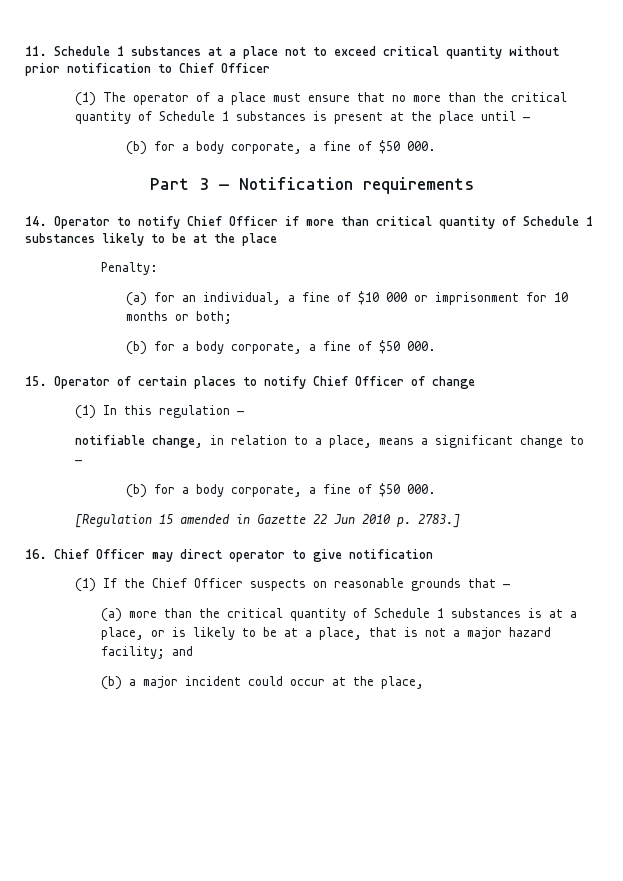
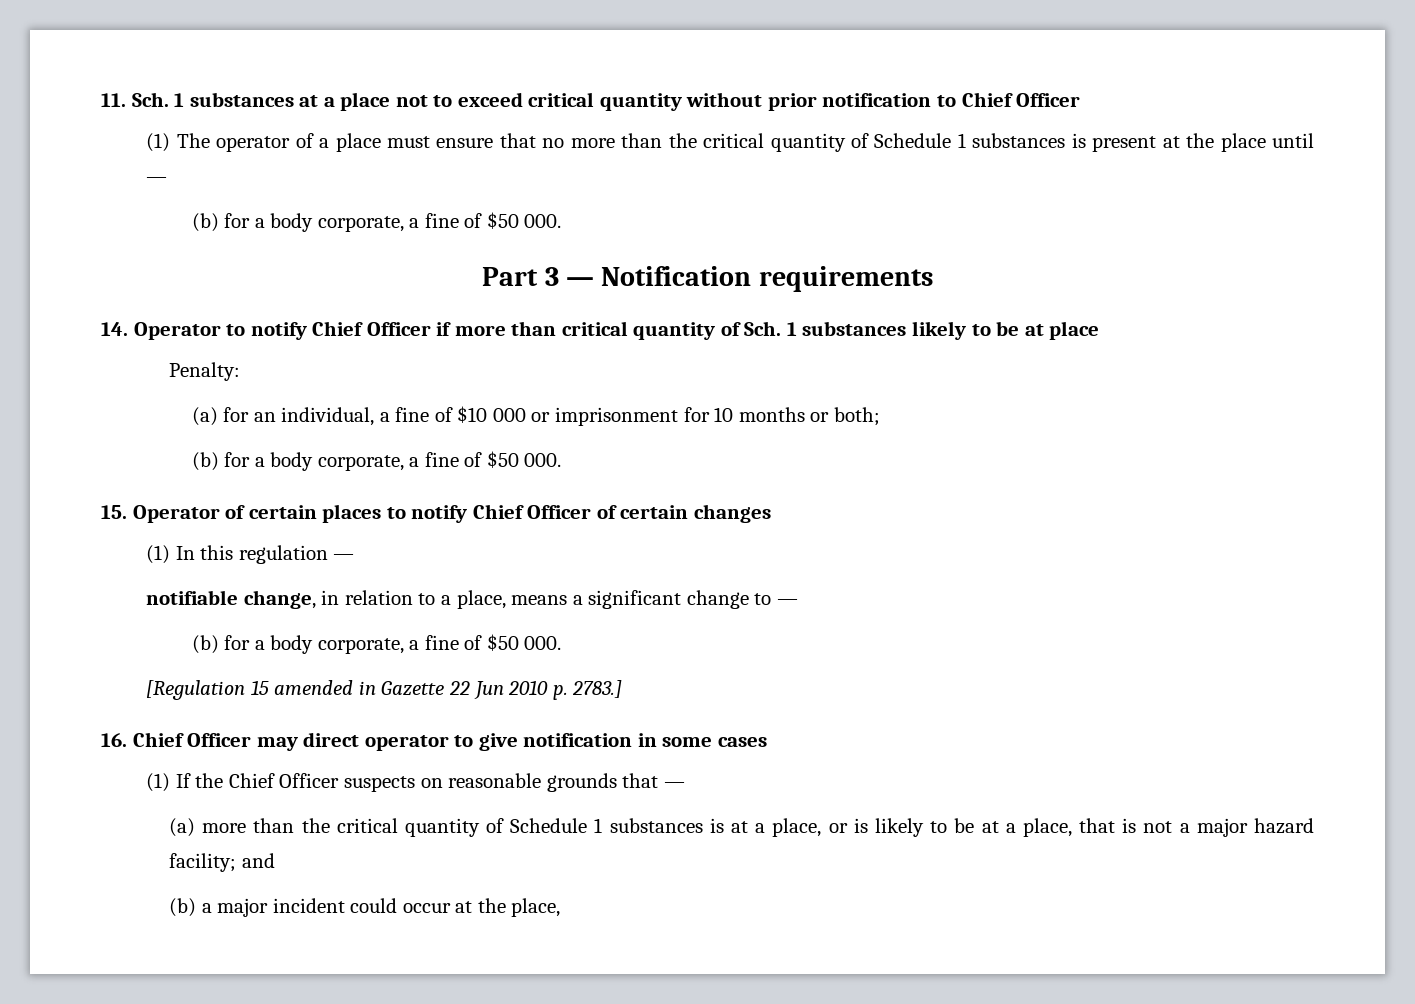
- 11. Schedule 1 substances at a place not to exceed critical quantity without prior notification to Chief Officer
+ 11. Sch. 1 substances at a place not to exceed critical quantity without prior notification to Chief Officer
- 14. Operator to notify Chief Officer if more than critical quantity of Schedule 1 substances likely to be at the place
+ 14. Operator to notify Chief Officer if more than critical quantity of Sch. 1 substances likely to be at place
- 15. Operator of certain places to notify Chief Officer of change
+ 15. Operator of certain places to notify Chief Officer of certain changes
- 16. Chief Officer may direct operator to give notification
+ 16. Chief Officer may direct operator to give notification in some cases

